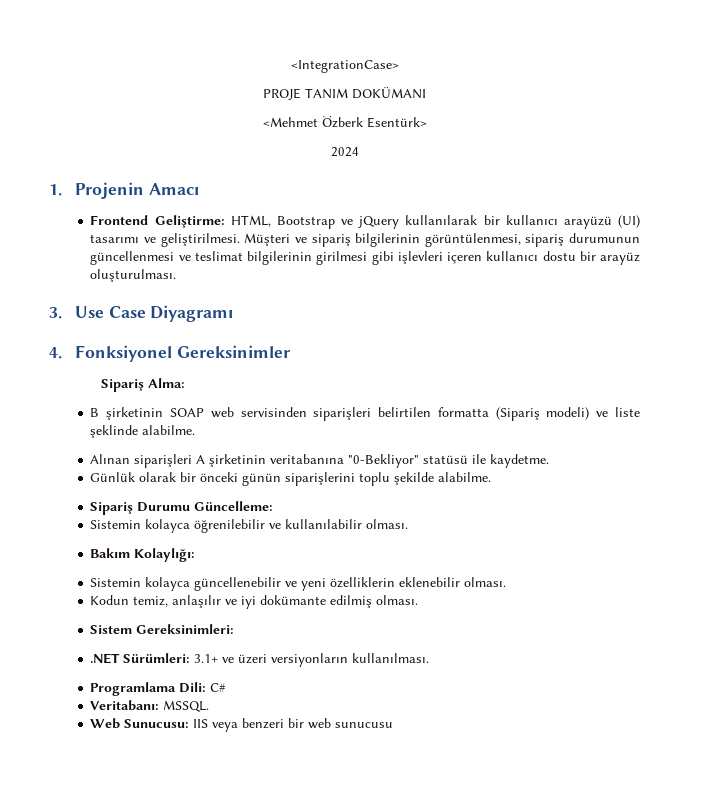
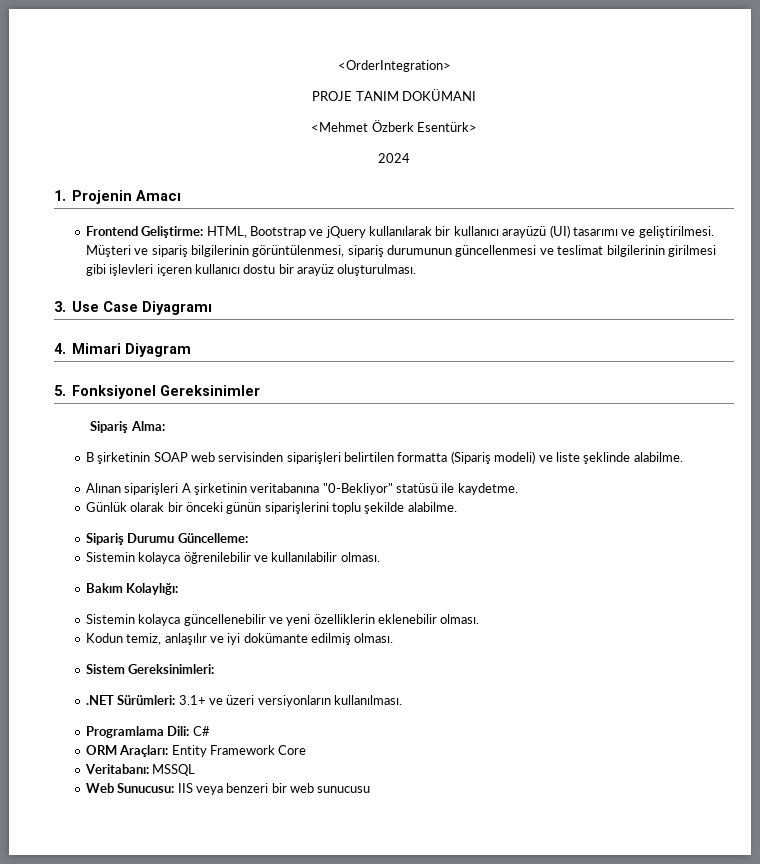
- <IntegrationCase>
+ <OrderIntegration>
- 4. Fonksiyonel Gereksinimler
+ 4. Mimari Diyagram
+ 5. Fonksiyonel Gereksinimler
+ ORM Araçları: Entity Framework Core
- Veritabanı: MSSQL.
+ Veritabanı: MSSQL

